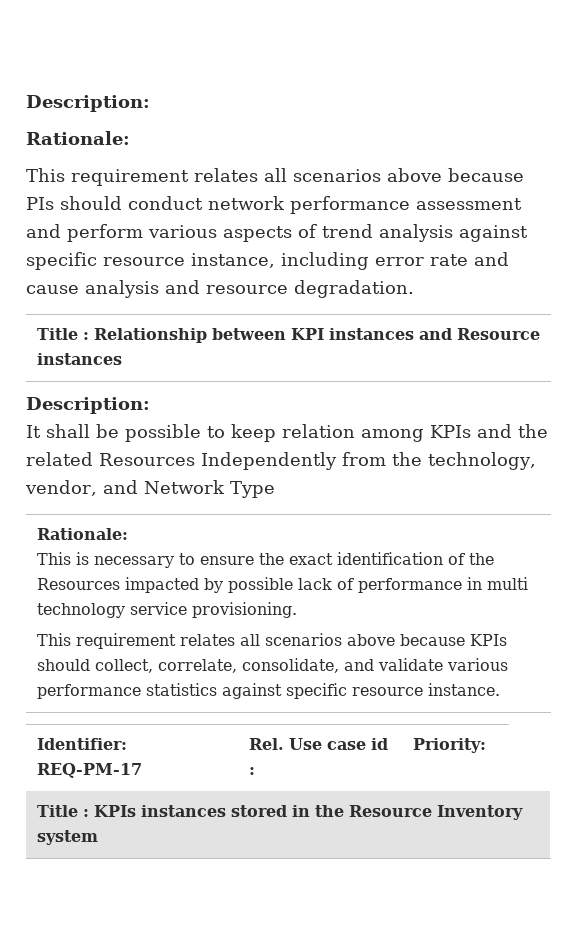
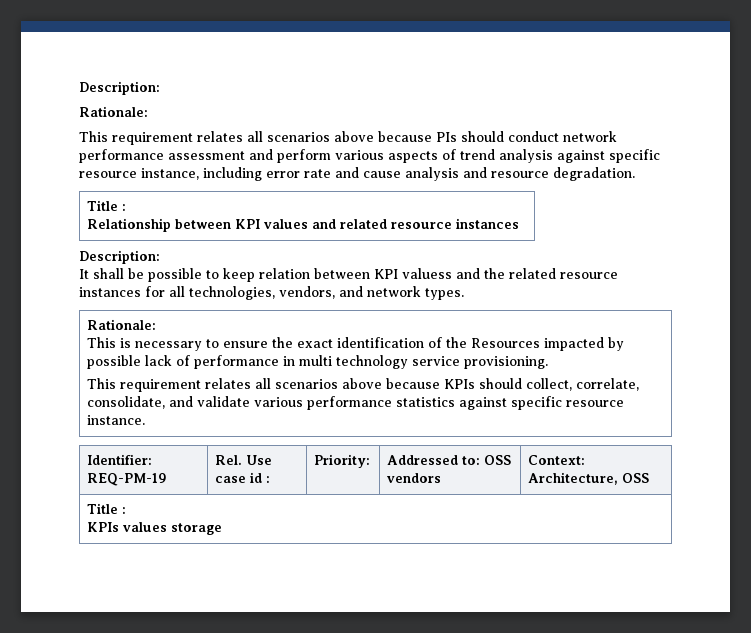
  This requirement relates all scenarios above because PIs should conduct network performance assessment and perform various aspects of trend analysis against specific resource instance, including error rate and cause analysis and resource degradation.
- Title : Relationship between KPI instances and Resource instances
+ Title :
+ Relationship between KPI values and related resource instances
- It shall be possible to keep relation among KPIs and the related Resources Independently from the technology, vendor, and Network Type
+ It shall be possible to keep relation between KPI valuess and the related resource instances for all technologies, vendors, and network types.
- Identifier: REQ-PM-17 | Rel. Use case id : | Priority:
- Title : KPIs instances stored in the Resource Inventory system
+ Identifier: REQ-PM-19 | Rel. Use case id : | Priority: | Addressed to: OSS vendors | Context: Architecture, OSS
+ Title :
+ KPIs values storage

